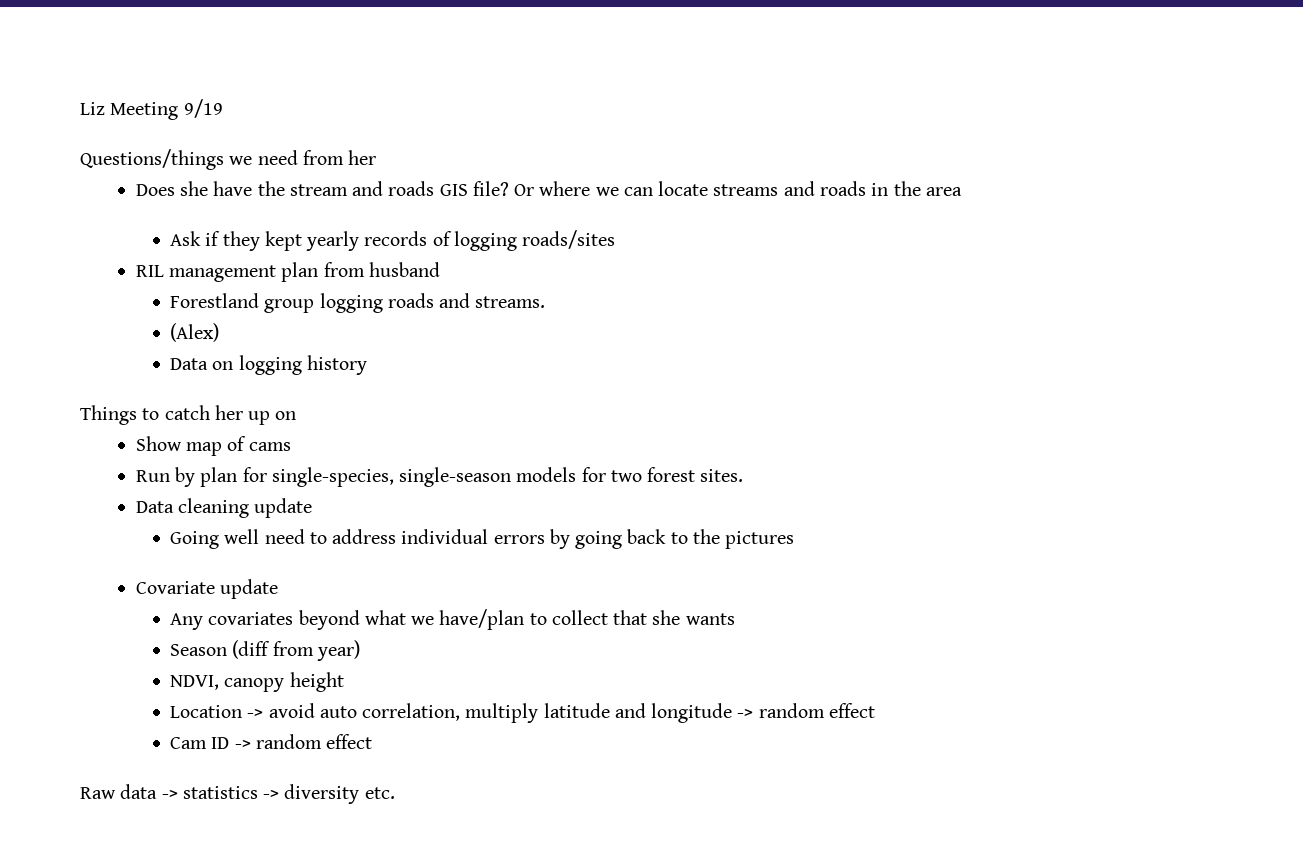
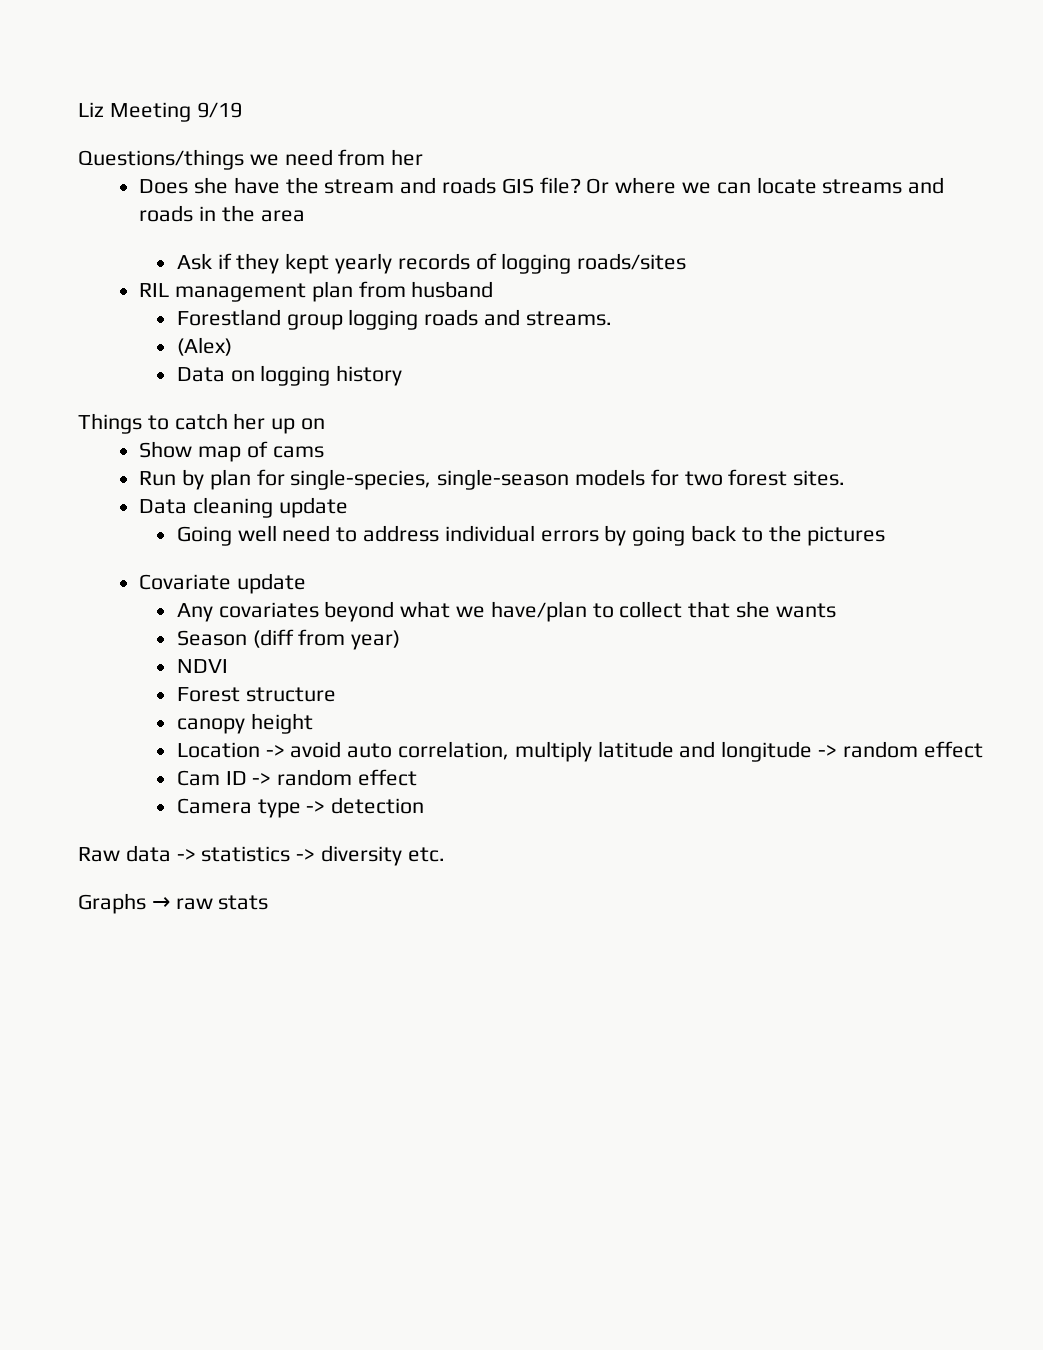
- NDVI, canopy height
+ NDVI
+ Forest structure
+ canopy height
+ Camera type -> detection
+ Graphs → raw stats

